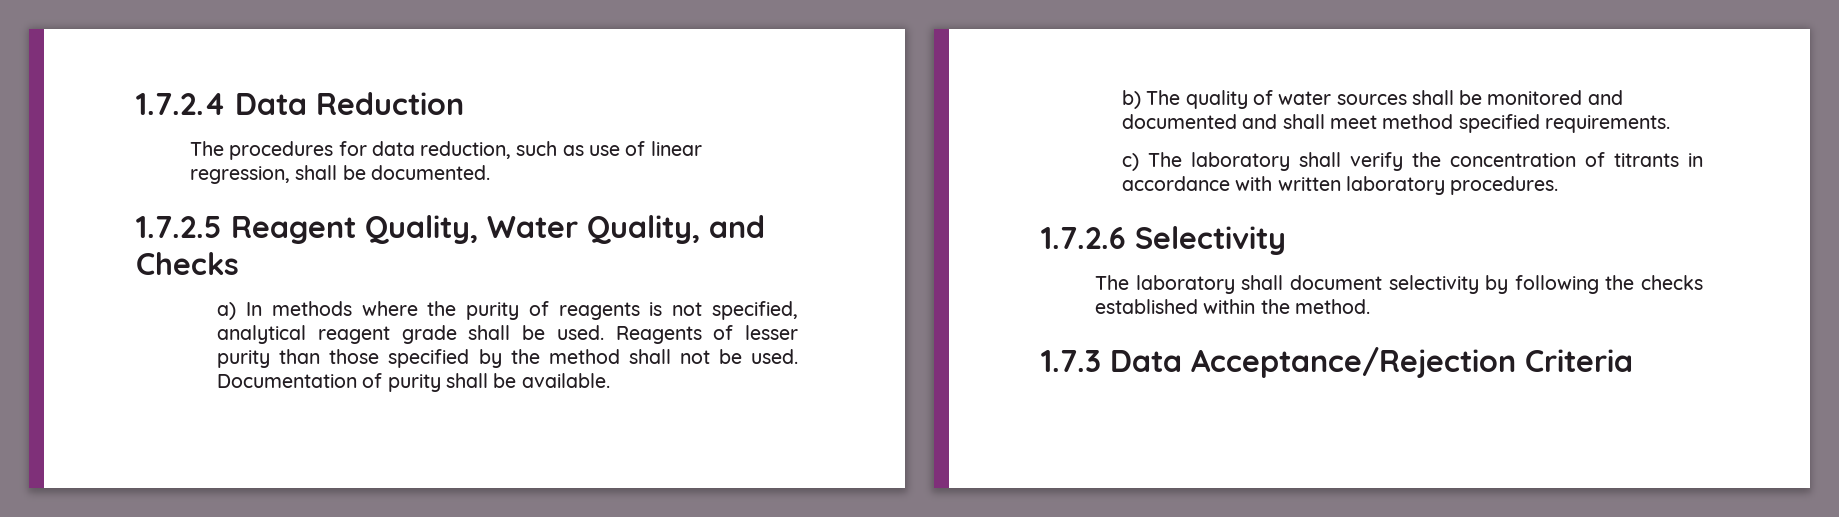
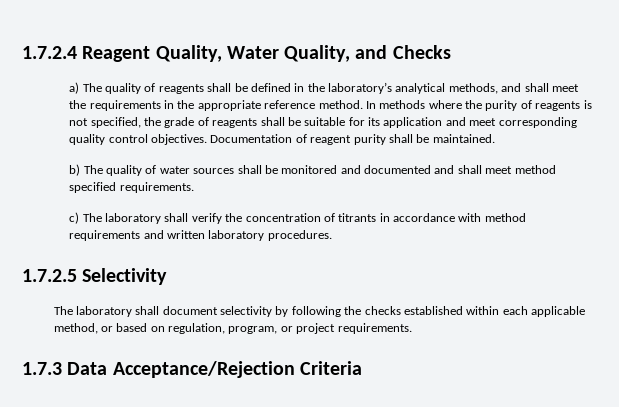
- 1.7.2.4 Data Reduction
- The procedures for data reduction, such as use of linear regression, shall be documented.
- 1.7.2.5 Reagent Quality, Water Quality, and Checks
+ 1.7.2.4 Reagent Quality, Water Quality, and Checks
- a) In methods where the purity of reagents is not specified, analytical reagent grade shall be used. Reagents of lesser purity than those specified by the method shall not be used.
+ a) The quality of reagents shall be defined in the laboratory’s analytical methods, and shall meet the requirements in the appropriate reference method. In methods where the purity of reagents is not specified, the grade of reagents shall be suitable for its application and meet corresponding quality control objectives.
- Documentation of purity shall be available.
+ Documentation of reagent purity shall be maintained.
- c) The laboratory shall verify the concentration of titrants in accordance with written laboratory procedures.
+ c) The laboratory shall verify the concentration of titrants in accordance with method requirements and written laboratory procedures.
- 1.7.2.6 Selectivity
+ 1.7.2.5 Selectivity
- The laboratory shall document selectivity by following the checks established within the method.
+ The laboratory shall document selectivity by following the checks established within each applicable method, or based on regulation, program, or project requirements.

